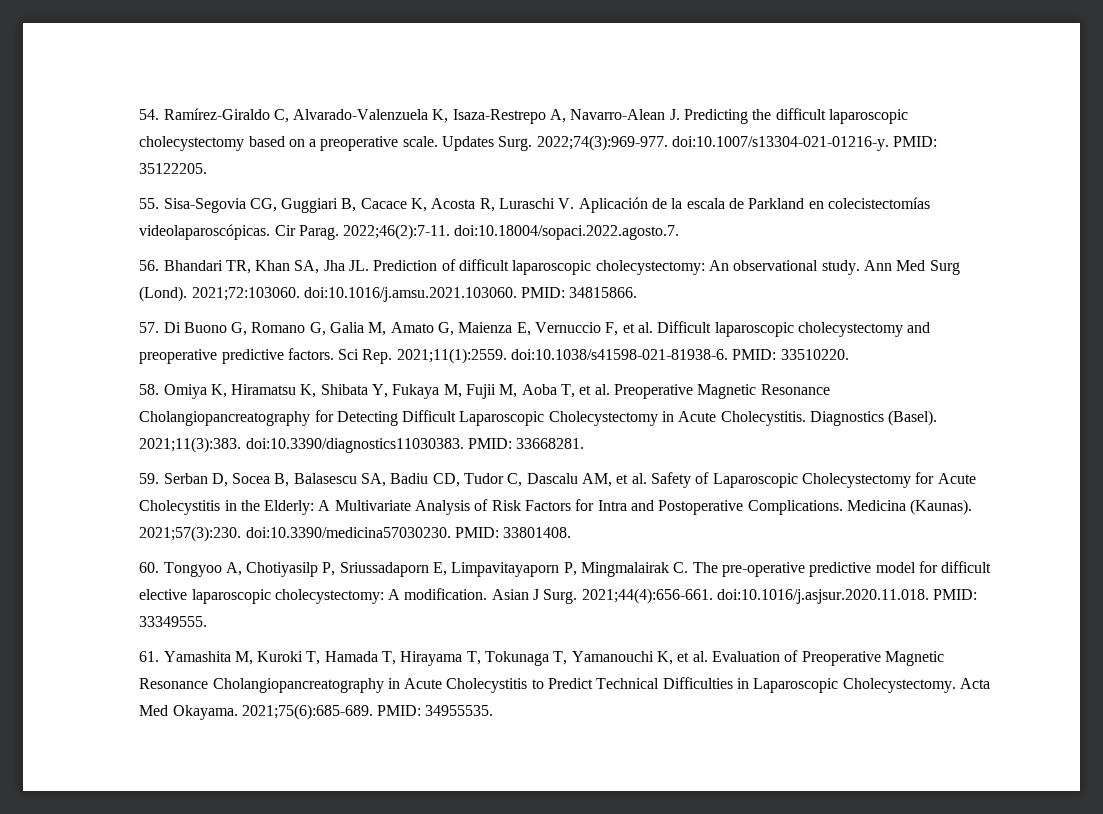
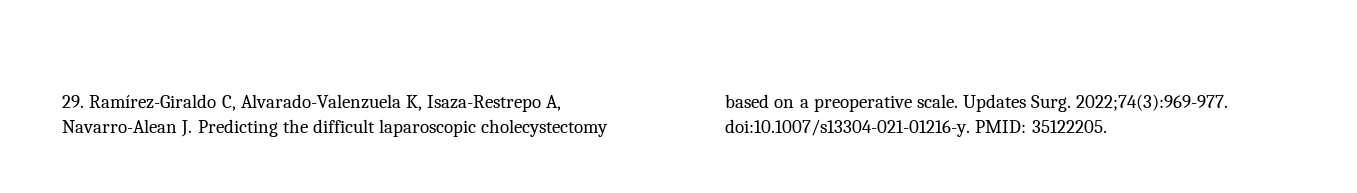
- 54. Ramírez-Giraldo C, Alvarado-Valenzuela K, Isaza-Restrepo A, Navarro-Alean J. Predicting the difficult laparoscopic cholecystectomy based on a preoperative scale.
+ 29. Ramírez-Giraldo C, Alvarado-Valenzuela K, Isaza-Restrepo A, Navarro-Alean J. Predicting the difficult laparoscopic cholecystectomy based on a preoperative scale.
- 55. Sisa-Segovia CG, Guggiari B, Cacace K, Acosta R, Luraschi V. Aplicación de la escala de Parkland en colecistectomías videolaparoscópicas. Cir Parag. 2022;46(2):7-11. doi:10.18004/sopaci.2022.agosto.7.
- 56. Bhandari TR, Khan SA, Jha JL. Prediction of difficult laparoscopic cholecystectomy: An observational study. Ann Med Surg (Lond). 2021;72:103060. doi:10.1016/j.amsu.2021.103060. PMID: 34815866.
- 57. Di Buono G, Romano G, Galia M, Amato G, Maienza E, Vernuccio F, et al. Difficult laparoscopic cholecystectomy and preoperative predictive factors. Sci Rep. 2021;11(1):2559. doi:10.1038/s41598-021-81938-6. PMID: 33510220.
- 58. Omiya K, Hiramatsu K, Shibata Y, Fukaya M, Fujii M, Aoba T, et al. Preoperative Magnetic Resonance Cholangiopancreatography for Detecting Difficult Laparoscopic Cholecystectomy in Acute Cholecystitis. Diagnostics (Basel). 2021;11(3):383. doi:10.3390/diagnostics11030383. PMID: 33668281.
- 59. Serban D, Socea B, Balasescu SA, Badiu CD, Tudor C, Dascalu AM, et al. Safety of Laparoscopic Cholecystectomy for Acute Cholecystitis in the Elderly: A Multivariate Analysis of Risk Factors for Intra and Postoperative Complications. Medicina (Kaunas). 2021;57(3):230. doi:10.3390/medicina57030230. PMID: 33801408.
- 60. Tongyoo A, Chotiyasilp P, Sriussadaporn E, Limpavitayaporn P, Mingmalairak C. The pre-operative predictive model for difficult elective laparoscopic cholecystectomy: A modification. Asian J Surg. 2021;44(4):656-661. doi:10.1016/j.asjsur.2020.11.018. PMID: 33349555.
- 61. Yamashita M, Kuroki T, Hamada T, Hirayama T, Tokunaga T, Yamanouchi K, et al. Evaluation of Preoperative Magnetic Resonance Cholangiopancreatography in Acute Cholecystitis to Predict Technical Difficulties in Laparoscopic Cholecystectomy. Acta Med Okayama. 2021;75(6):685-689. PMID: 34955535.

